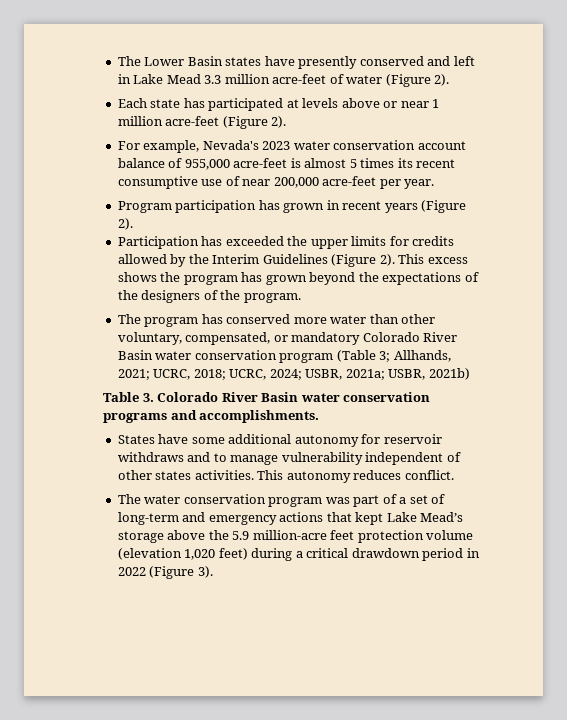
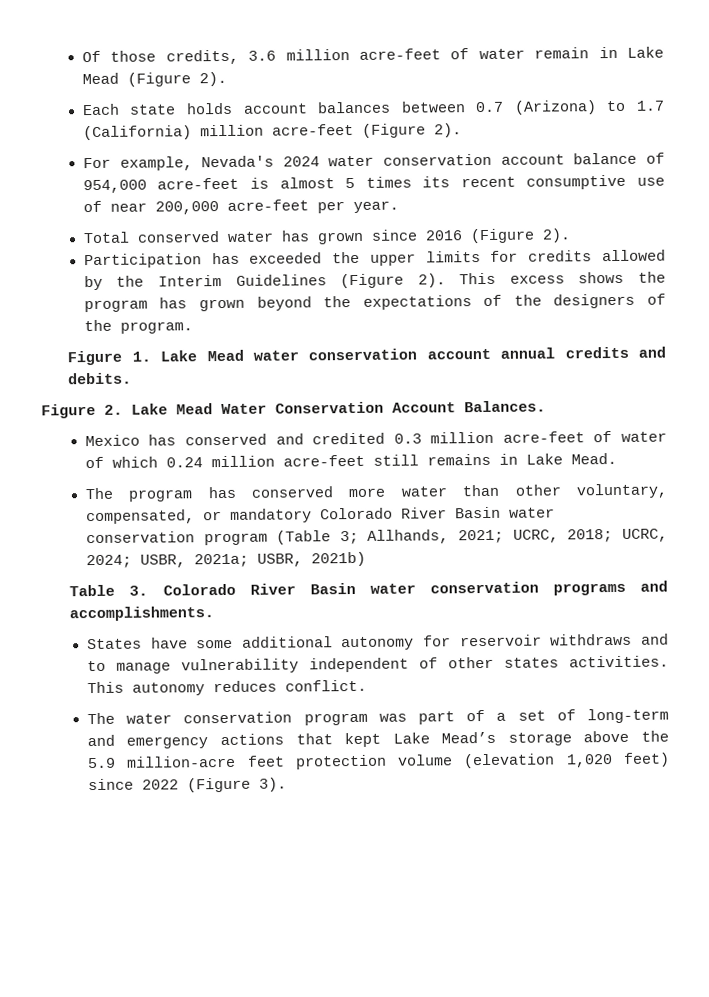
- The Lower Basin states have presently conserved and left in Lake Mead 3.3 million acre-feet of water (Figure 2).
- Each state has participated at levels above or near 1 million acre-feet (Figure 2).
+ Of those credits, 3.6 million acre-feet of water remain in Lake Mead (Figure 2).
+ Each state holds account balances between 0.7 (Arizona) to 1.7 (California) million acre-feet (Figure 2).
- For example, Nevada's 2023 water conservation account balance of 955,000 acre-feet is almost 5 times its recent consumptive use of near 200,000 acre-feet per year.
+ For example, Nevada's 2024 water conservation account balance of 954,000 acre-feet is almost 5 times its recent consumptive use of near 200,000 acre-feet per year.
- Program participation has grown in recent years (Figure 2).
+ Total conserved water has grown since 2016 (Figure 2).
+ Figure 1. Lake Mead water conservation account annual credits and debits.
+ Figure 2. Lake Mead Water Conservation Account Balances.
+ Mexico has conserved and credited 0.3 million acre-feet of water of which 0.24 million acre-feet still remains in Lake Mead.
- The water conservation program was part of a set of long-term and emergency actions that kept Lake Mead’s storage above the 5.9 million-acre feet protection volume (elevation 1,020 feet) during a critical drawdown period in 2022 (Figure 3).
+ The water conservation program was part of a set of long-term and emergency actions that kept Lake Mead’s storage above the 5.9 million-acre feet protection volume (elevation 1,020 feet) since 2022 (Figure 3).

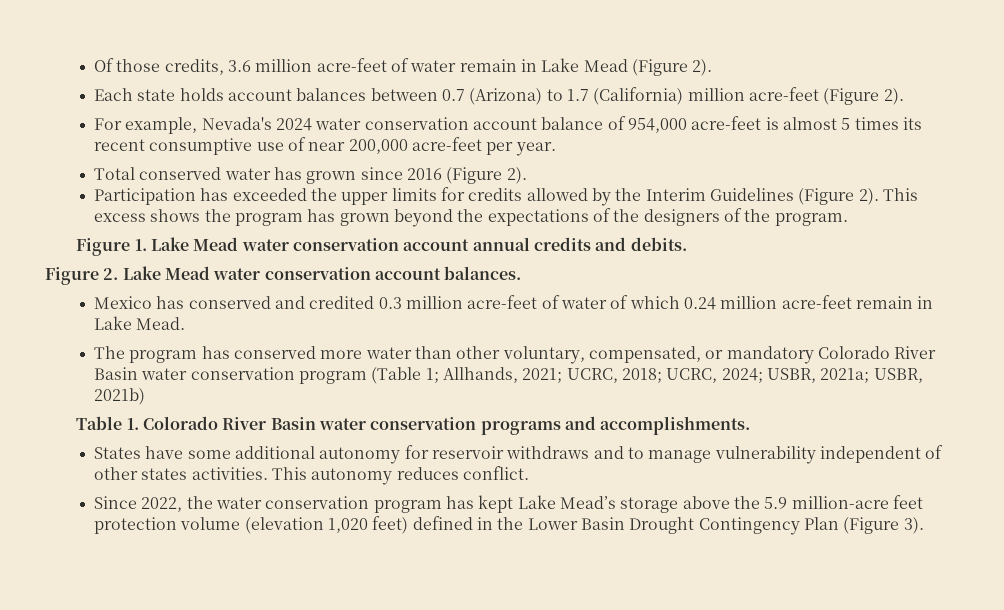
- Figure 2. Lake Mead Water Conservation Account Balances.
+ Figure 2. Lake Mead water conservation account balances.
- Mexico has conserved and credited 0.3 million acre-feet of water of which 0.24 million acre-feet still remains in Lake Mead.
+ Mexico has conserved and credited 0.3 million acre-feet of water of which 0.24 million acre-feet remain in Lake Mead.
- The program has conserved more water than other voluntary, compensated, or mandatory Colorado River Basin water conservation program (Table 3; Allhands, 2021; UCRC, 2018; UCRC, 2024; USBR, 2021a; USBR, 2021b)
+ The program has conserved more water than other voluntary, compensated, or mandatory Colorado River Basin water conservation program (Table 1; Allhands, 2021; UCRC, 2018; UCRC, 2024; USBR, 2021a; USBR, 2021b)
- Table 3. Colorado River Basin water conservation programs and accomplishments.
+ Table 1. Colorado River Basin water conservation programs and accomplishments.
- The water conservation program was part of a set of long-term and emergency actions that kept Lake Mead’s storage above the 5.9 million-acre feet protection volume (elevation 1,020 feet) since 2022 (Figure 3).
+ Since 2022, the water conservation program has kept Lake Mead’s storage above the 5.9 million-acre feet protection volume (elevation 1,020 feet) defined in the Lower Basin Drought Contingency Plan (Figure 3).

